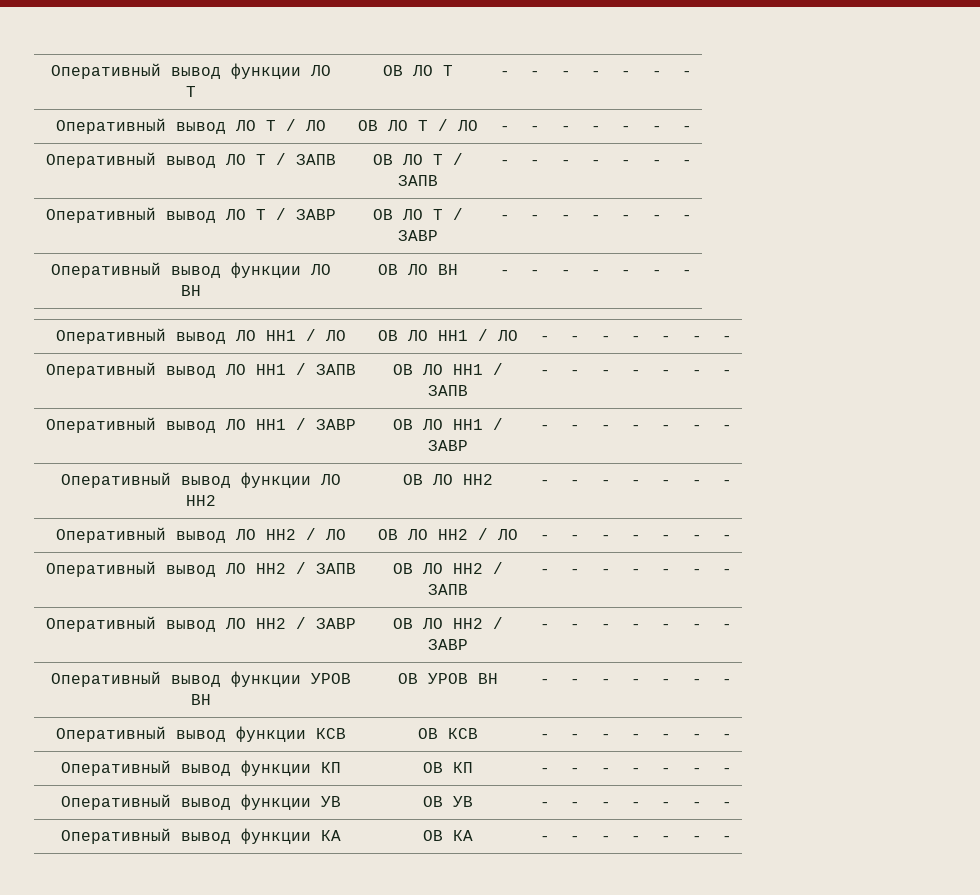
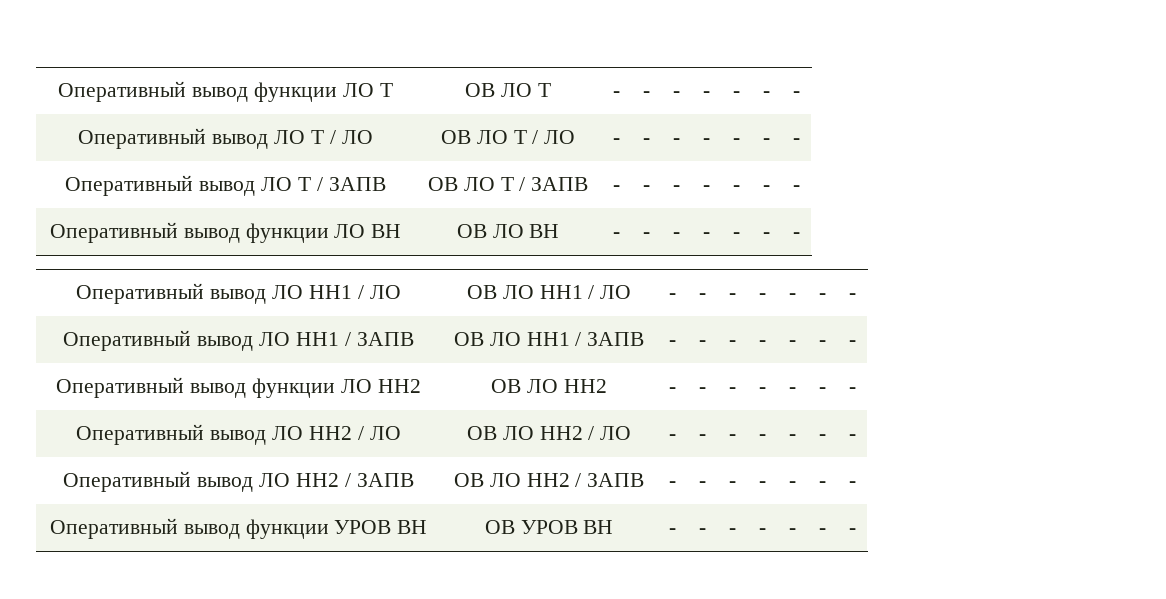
- Оперативный вывод ЛО Т / ЗАВР | ОВ ЛО Т / ЗАВР | - | - | - | - | - | - | -
- Оперативный вывод ЛО НН1 / ЗАВР | ОВ ЛО НН1 / ЗАВР | - | - | - | - | - | - | -
- Оперативный вывод ЛО НН2 / ЗАВР | ОВ ЛО НН2 / ЗАВР | - | - | - | - | - | - | -
- Оперативный вывод функции КСВ | ОВ КСВ | - | - | - | - | - | - | -
- Оперативный вывод функции КП | ОВ КП | - | - | - | - | - | - | -
- Оперативный вывод функции УВ | ОВ УВ | - | - | - | - | - | - | -
- Оперативный вывод функции КА | ОВ КА | - | - | - | - | - | - | -

